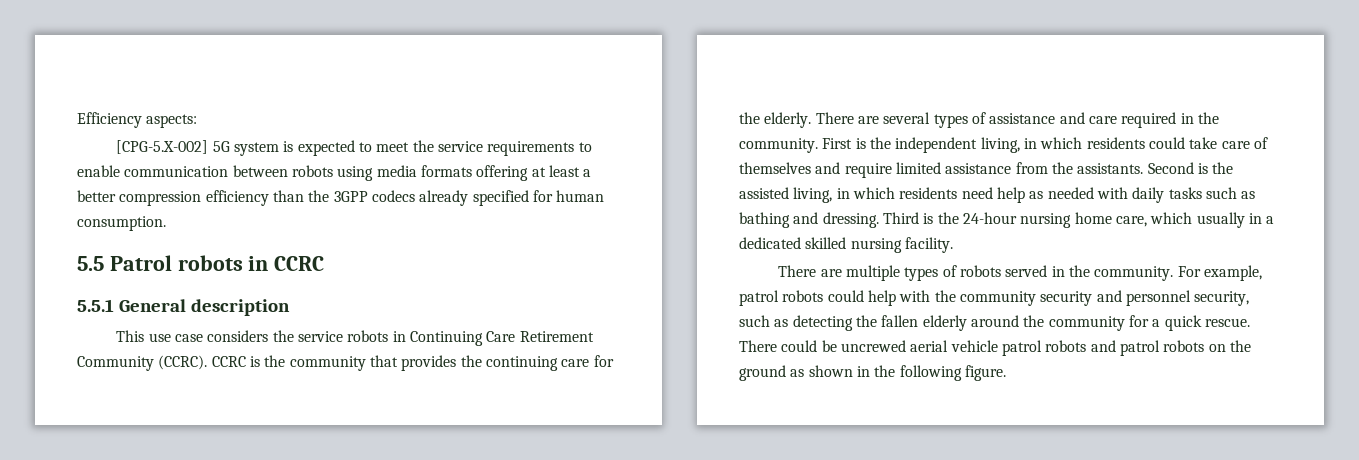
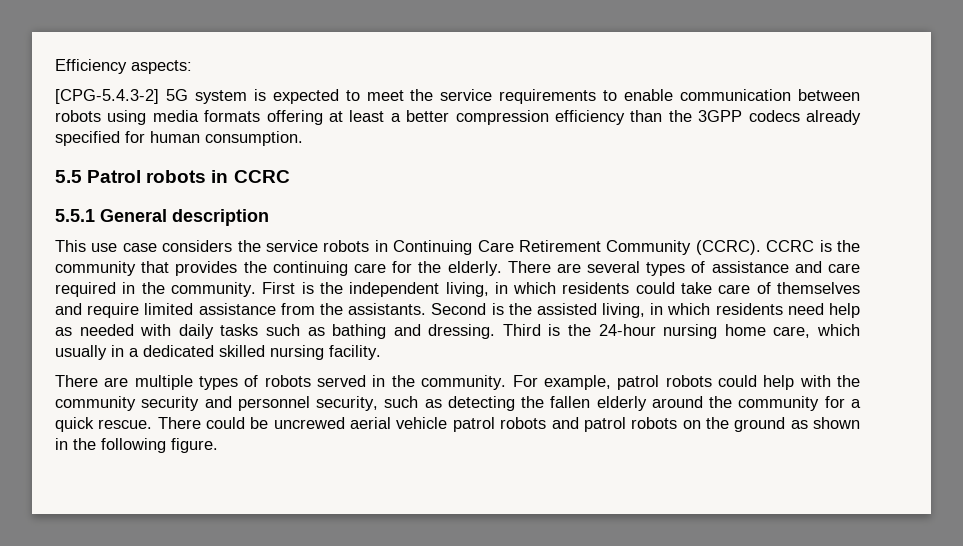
- [CPG-5.X-002] 5G system is expected to meet the service requirements to enable communication between robots using media formats offering at least a better compression efficiency than the 3GPP codecs already specified for human consumption.
+ [CPG-5.4.3-2] 5G system is expected to meet the service requirements to enable communication between robots using media formats offering at least a better compression efficiency than the 3GPP codecs already specified for human consumption.

